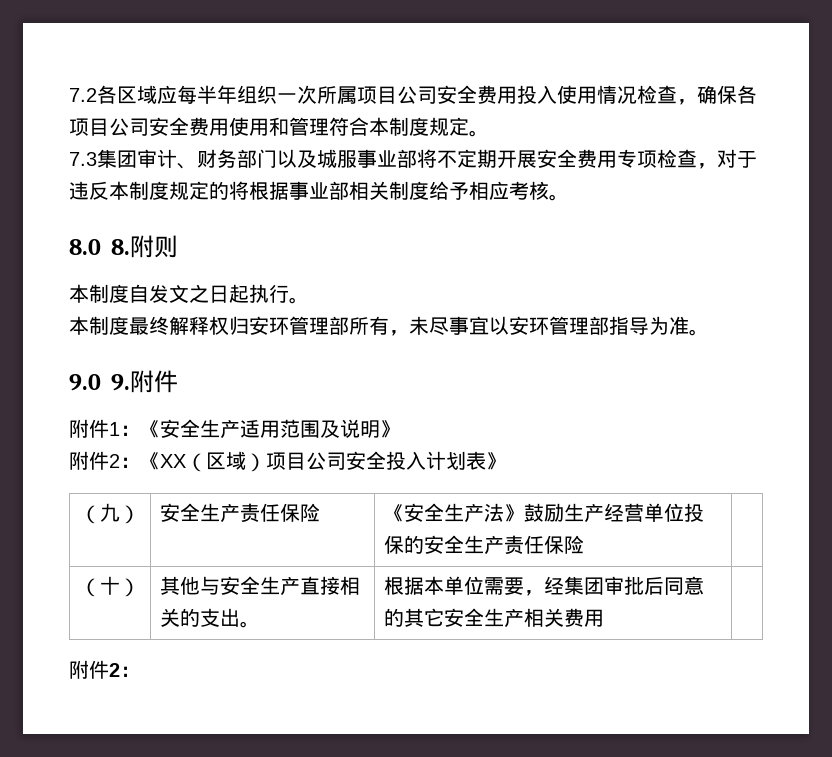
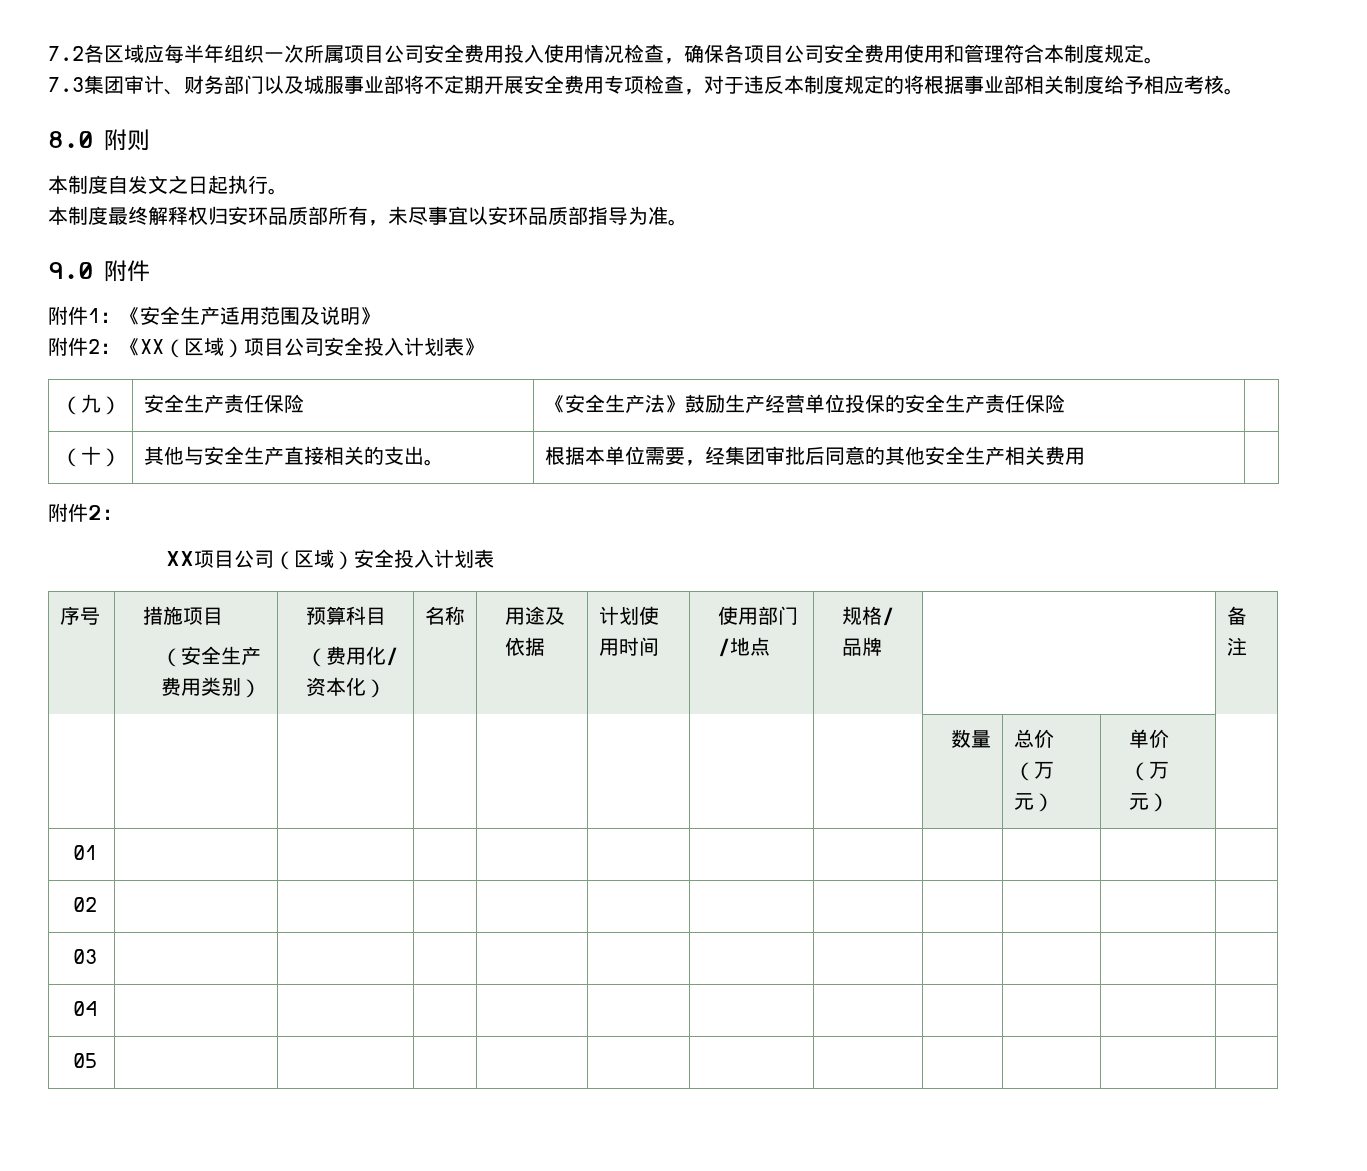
- 8.0 8.附则
+ 8.0附则
- 本制度最终解释权归安环管理部所有，未尽事宜以安环管理部指导为准。
+ 本制度最终解释权归安环品质部所有，未尽事宜以安环品质部指导为准。
- 9.0 9.附件
+ 9.0附件
- （十） | 其他与安全生产直接相关的支出。 | 根据本单位需要，经集团审批后同意的其它安全生产相关费用 |
+ （十） | 其他与安全生产直接相关的支出。 | 根据本单位需要，经集团审批后同意的其他安全生产相关费用 |
+ XX项目公司（区域）安全投入计划表
+ 序号 | 措施项目
+ （安全生产费用类别） | 预算科目
+ （费用化/资本化） | 名称 | 用途及依据 | 计划使用时间 | 使用部门/地点 | 规格/品牌 | | 备注
+ | | | | | | | | 数量 | 总价（万元） | 单价（万元） |
+ 01 | | | | | | | | | | |
+ 02 | | | | | | | | | | |
+ 03 | | | | | | | | | | |
+ 04 | | | | | | | | | | |
+ 05 | | | | | | | | | | |

